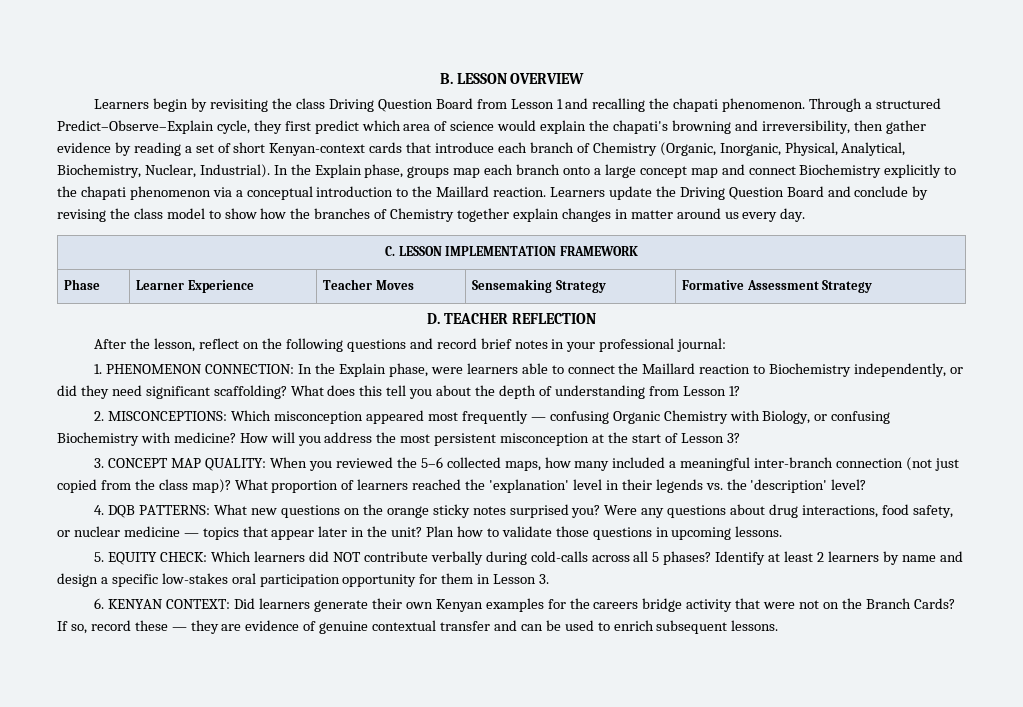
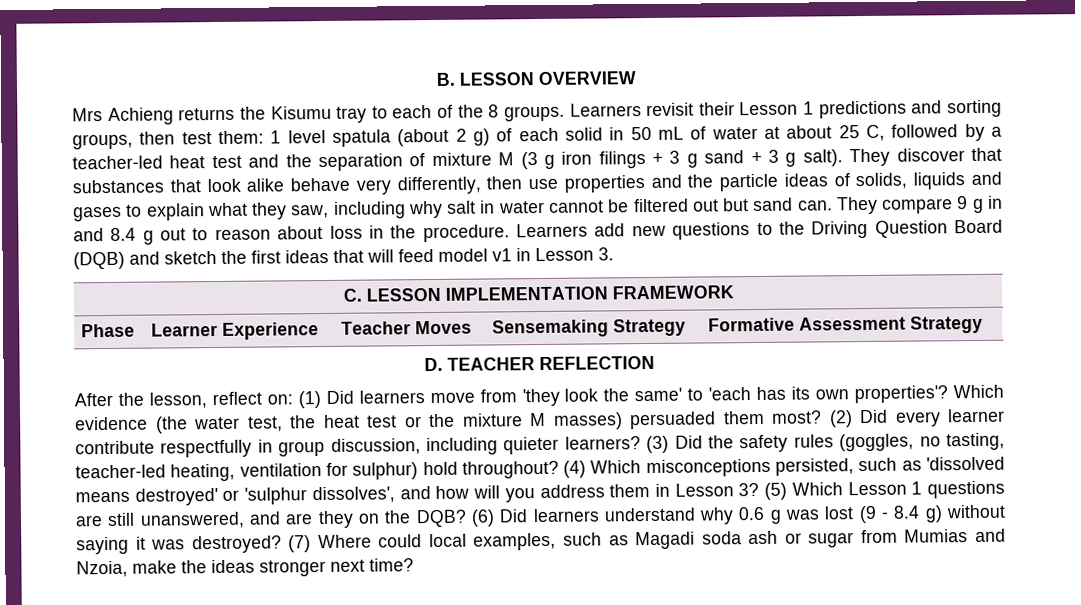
- Learners begin by revisiting the class Driving Question Board from Lesson 1 and recalling the chapati phenomenon. Through a structured Predict–Observe–Explain cycle, they first predict which area of science would explain the chapati's browning and irreversibility, then gather evidence by reading a set of short Kenyan-context cards that introduce each branch of Chemistry (Organic, Inorganic, Physical, Analytical, Biochemistry, Nuclear, Industrial). In the Explain phase, groups map each branch onto a large concept map and connect Biochemistry explicitly to the chapati phenomenon via a conceptual introduction to the Maillard reaction. Learners update the Driving Question Board and conclude by revising the class model to show how the branches of Chemistry together explain changes in matter around us every day.
+ Mrs Achieng returns the Kisumu tray to each of the 8 groups. Learners revisit their Lesson 1 predictions and sorting groups, then test them: 1 level spatula (about 2 g) of each solid in 50 mL of water at about 25 C, followed by a teacher-led heat test and the separation of mixture M (3 g iron filings + 3 g sand + 3 g salt). They discover that substances that look alike behave very differently, then use properties and the particle ideas of solids, liquids and gases to explain what they saw, including why salt in water cannot be filtered out but sand can. They compare 9 g in and 8.4 g out to reason about loss in the procedure. Learners add new questions to the Driving Question Board (DQB) and sketch the first ideas that will feed model v1 in Lesson 3.
- After the lesson, reflect on the following questions and record brief notes in your professional journal:
- 1. PHENOMENON CONNECTION: In the Explain phase, were learners able to connect the Maillard reaction to Biochemistry independently, or did they need significant scaffolding? What does this tell you about the depth of understanding from Lesson 1?
- 2. MISCONCEPTIONS: Which misconception appeared most frequently — confusing Organic Chemistry with Biology, or confusing Biochemistry with medicine? How will you address the most persistent misconception at the start of Lesson 3?
- 3. CONCEPT MAP QUALITY: When you reviewed the 5–6 collected maps, how many included a meaningful inter-branch connection (not just copied from the class map)? What proportion of learners reached the 'explanation' level in their legends vs. the 'description' level?
- 4. DQB PATTERNS: What new questions on the orange sticky notes surprised you? Were any questions about drug interactions, food safety, or nuclear medicine — topics that appear later in the unit? Plan how to validate those questions in upcoming lessons.
- 5. EQUITY CHECK: Which learners did NOT contribute verbally during cold-calls across all 5 phases? Identify at least 2 learners by name and design a specific low-stakes oral participation opportunity for them in Lesson 3.
- 6. KENYAN CONTEXT: Did learners generate their own Kenyan examples for the careers bridge activity that were not on the Branch Cards? If so, record these — they are evidence of genuine contextual transfer and can be used to enrich subsequent lessons.
+ After the lesson, reflect on: (1) Did learners move from 'they look the same' to 'each has its own properties'? Which evidence (the water test, the heat test or the mixture M masses) persuaded them most? (2) Did every learner contribute respectfully in group discussion, including quieter learners? (3) Did the safety rules (goggles, no tasting, teacher-led heating, ventilation for sulphur) hold throughout? (4) Which misconceptions persisted, such as 'dissolved means destroyed' or 'sulphur dissolves', and how will you address them in Lesson 3? (5) Which Lesson 1 questions are still unanswered, and are they on the DQB? (6) Did learners understand why 0.6 g was lost (9 - 8.4 g) without saying it was destroyed? (7) Where could local examples, such as Magadi soda ash or sugar from Mumias and Nzoia, make the ideas stronger next time?

